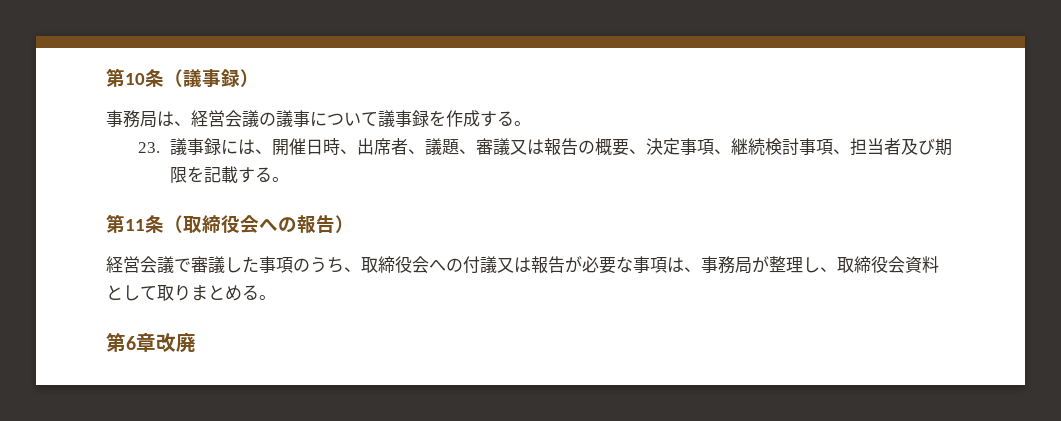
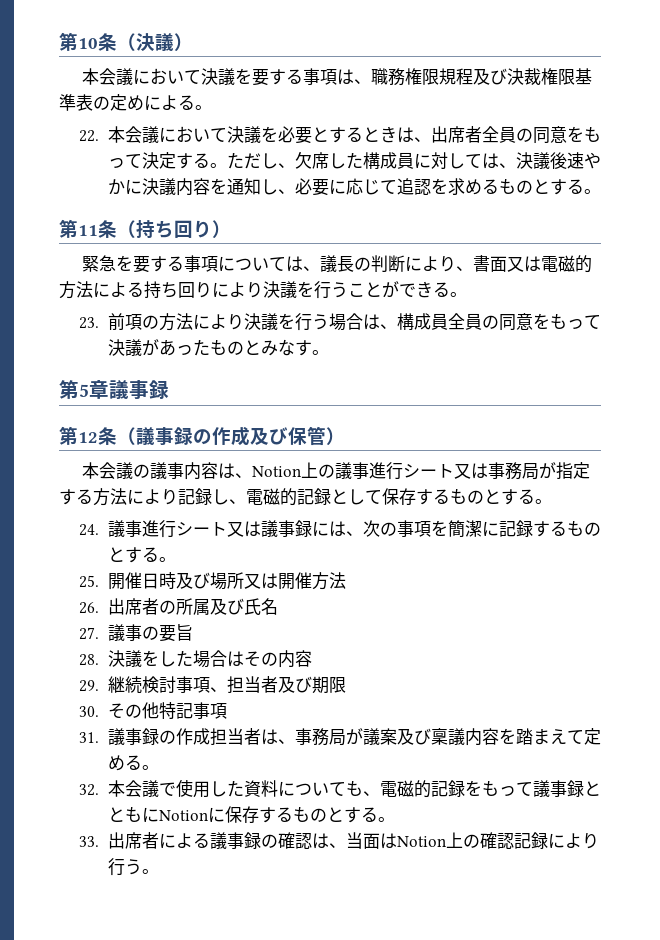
- 第10条（議事録）
- 事務局は、経営会議の議事について議事録を作成する。
- 23.議事録には、開催日時、出席者、議題、審議又は報告の概要、決定事項、継続検討事項、担当者及び期限を記載する。
- 第11条（取締役会への報告）
- 経営会議で審議した事項のうち、取締役会への付議又は報告が必要な事項は、事務局が整理し、取締役会資料として取りまとめる。
- 第6章改廃
+ 第10条（決議）
+ 本会議において決議を要する事項は、職務権限規程及び決裁権限基準表の定めによる。
+ 22.本会議において決議を必要とするときは、出席者全員の同意をもって決定する。ただし、欠席した構成員に対しては、決議後速やかに決議内容を通知し、必要に応じて追認を求めるものとする。
+ 第11条（持ち回り）
+ 緊急を要する事項については、議長の判断により、書面又は電磁的方法による持ち回りにより決議を行うことができる。
+ 23.前項の方法により決議を行う場合は、構成員全員の同意をもって決議があったものとみなす。
+ 第5章議事録
+ 第12条（議事録の作成及び保管）
+ 本会議の議事内容は、Notion上の議事進行シート又は事務局が指定する方法により記録し、電磁的記録として保存するものとする。
+ 24.議事進行シート又は議事録には、次の事項を簡潔に記録するものとする。
+ 25.開催日時及び場所又は開催方法
+ 26.出席者の所属及び氏名
+ 27.議事の要旨
+ 28.決議をした場合はその内容
+ 29.継続検討事項、担当者及び期限
+ 30.その他特記事項
+ 31.議事録の作成担当者は、事務局が議案及び稟議内容を踏まえて定める。
+ 32.本会議で使用した資料についても、電磁的記録をもって議事録とともにNotionに保存するものとする。
+ 33.出席者による議事録の確認は、当面はNotion上の確認記録により行う。

